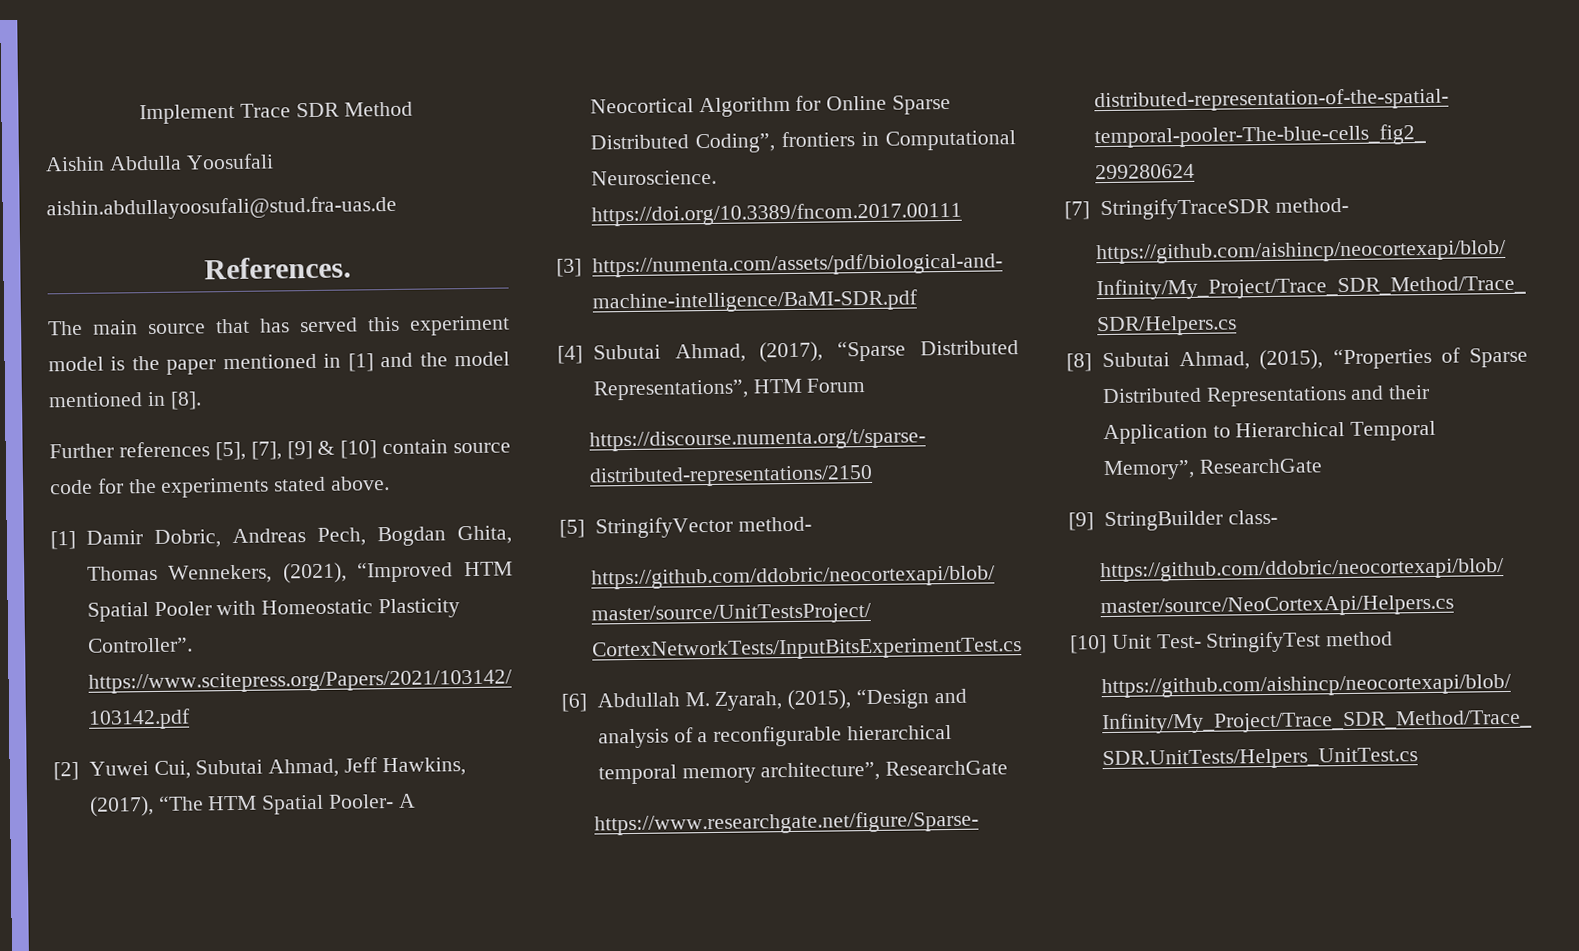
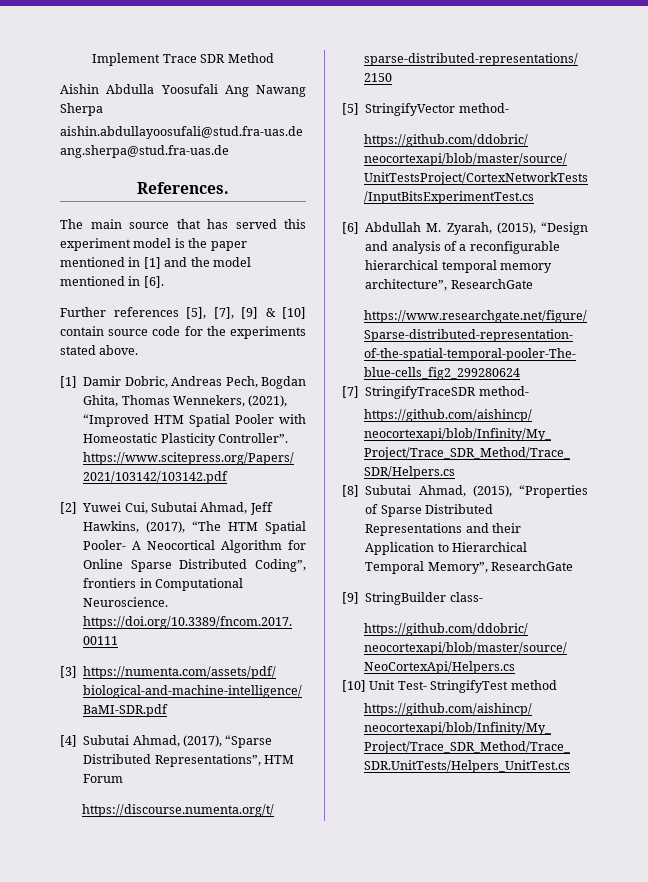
- Aishin Abdulla Yoosufali
+ Aishin Abdulla Yoosufali Ang Nawang Sherpa
- aishin.abdullayoosufali@stud.fra-uas.de
+ aishin.abdullayoosufali@stud.fra-uas.de ang.sherpa@stud.fra-uas.de
- The main source that has served this experiment model is the paper mentioned in [1] and the model mentioned in [8].
+ The main source that has served this experiment model is the paper mentioned in [1] and the model mentioned in [6].

